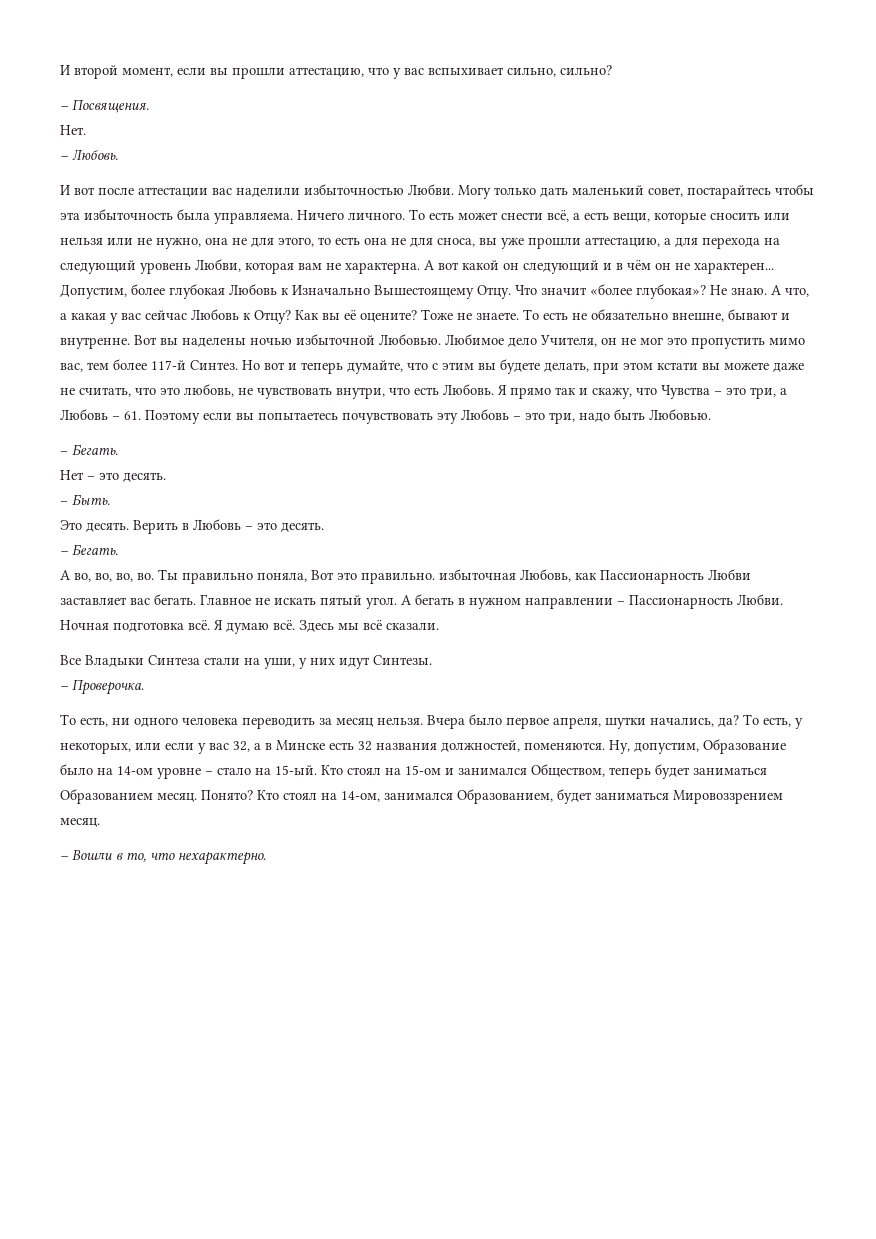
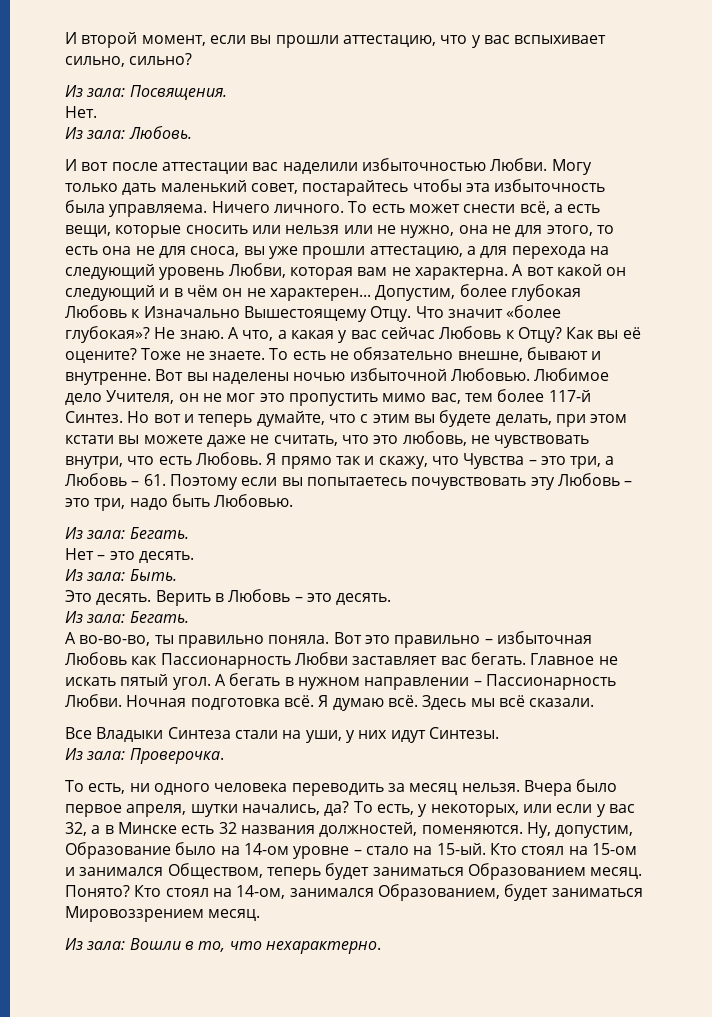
- – Посвящения.
+ Из зала: Посвящения.
- – Любовь.
+ Из зала: Любовь.
  Я прямо так и скажу, что Чувства – это три, а Любовь – 61. Поэтому если вы попытаетесь почувствовать эту Любовь – это три, надо быть Любовью.
- – Бегать.
+ Из зала: Бегать.
- – Быть.
+ Из зала: Быть.
  Верить в Любовь – это десять.
- – Бегать.
+ Из зала: Бегать.
- А во, во, во, во. Ты правильно поняла, Вот это правильно. избыточная Любовь, как Пассионарность Любви заставляет вас бегать.
+ А во-во-во, ты правильно поняла. Вот это правильно – избыточная Любовь как Пассионарность Любви заставляет вас бегать.
- – Проверочка.
+ Из зала: Проверочка.
- – Вошли в то, что нехарактерно.
+ Из зала: Вошли в то, что нехарактерно.

